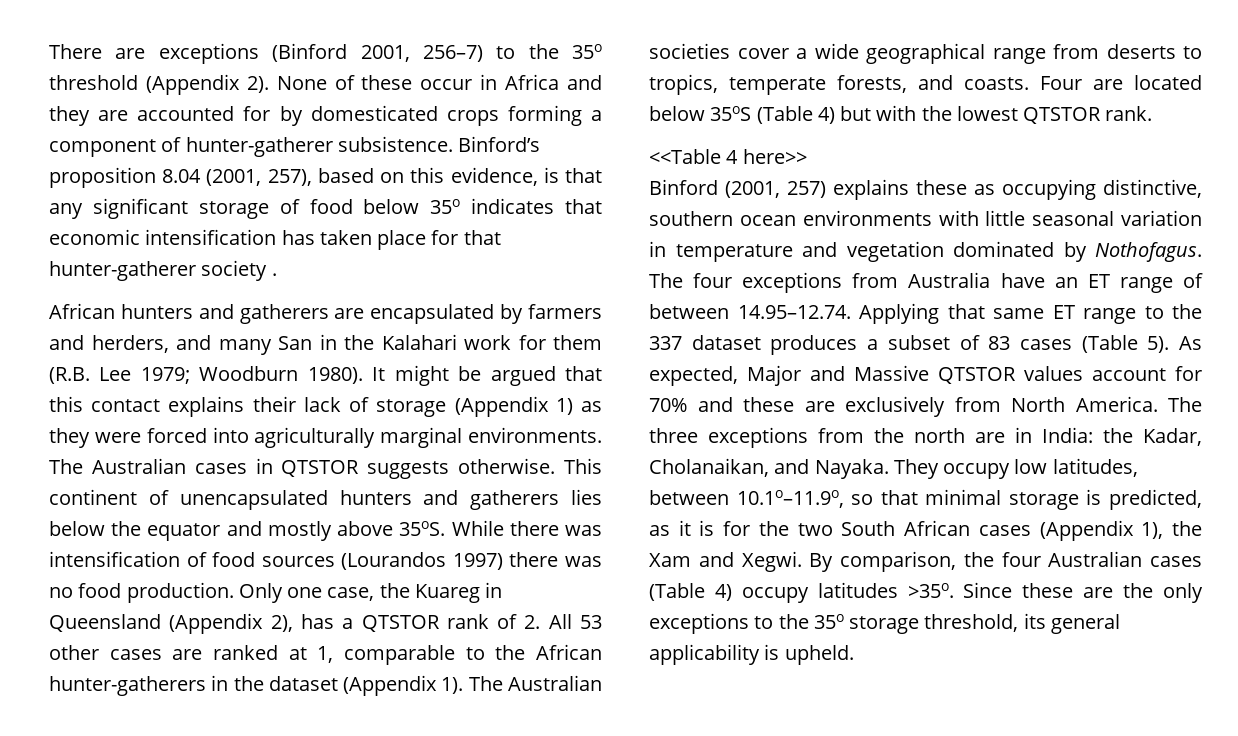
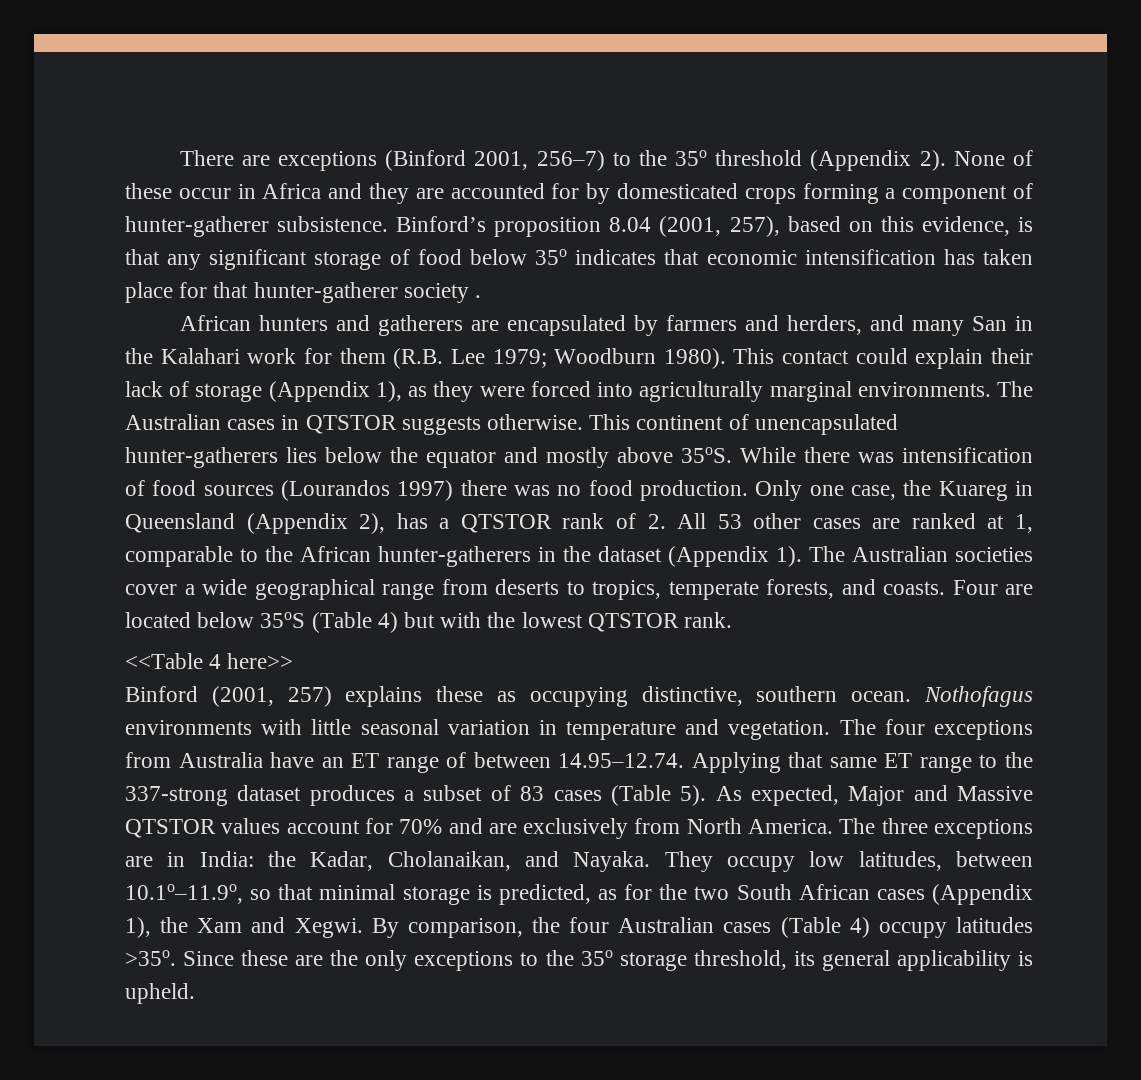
- It might be argued that this contact explains their lack of storage (Appendix 1) as they were forced into agriculturally marginal environments.
+ This contact could explain their lack of storage (Appendix 1), as they were forced into agriculturally marginal environments.
- This continent of unencapsulated hunters and gatherers lies below the equator and mostly above 35oS.
+ This continent of unencapsulated hunter-gatherers lies below the equator and mostly above 35oS.
- Binford (2001, 257) explains these as occupying distinctive, southern ocean environments with little seasonal variation in temperature and vegetation dominated by Nothofagus.
+ Binford (2001, 257) explains these as occupying distinctive, southern ocean. Nothofagus environments with little seasonal variation in temperature and vegetation.
- The four exceptions from Australia have an ET range of between 14.95–12.74. Applying that same ET range to the 337 dataset produces a subset of 83 cases (Table 5).
+ The four exceptions from Australia have an ET range of between 14.95–12.74. Applying that same ET range to the 337-strong dataset produces a subset of 83 cases (Table 5).
- As expected, Major and Massive QTSTOR values account for 70% and these are exclusively from North America.
+ As expected, Major and Massive QTSTOR values account for 70% and are exclusively from North America.
- The three exceptions from the north are in India: the Kadar, Cholanaikan, and Nayaka.
+ The three exceptions are in India: the Kadar, Cholanaikan, and Nayaka.
- They occupy low latitudes, between 10.1o–11.9o, so that minimal storage is predicted, as it is for the two South African cases (Appendix 1), the Xam and Xegwi.
+ They occupy low latitudes, between 10.1o–11.9o, so that minimal storage is predicted, as for the two South African cases (Appendix 1), the Xam and Xegwi.

